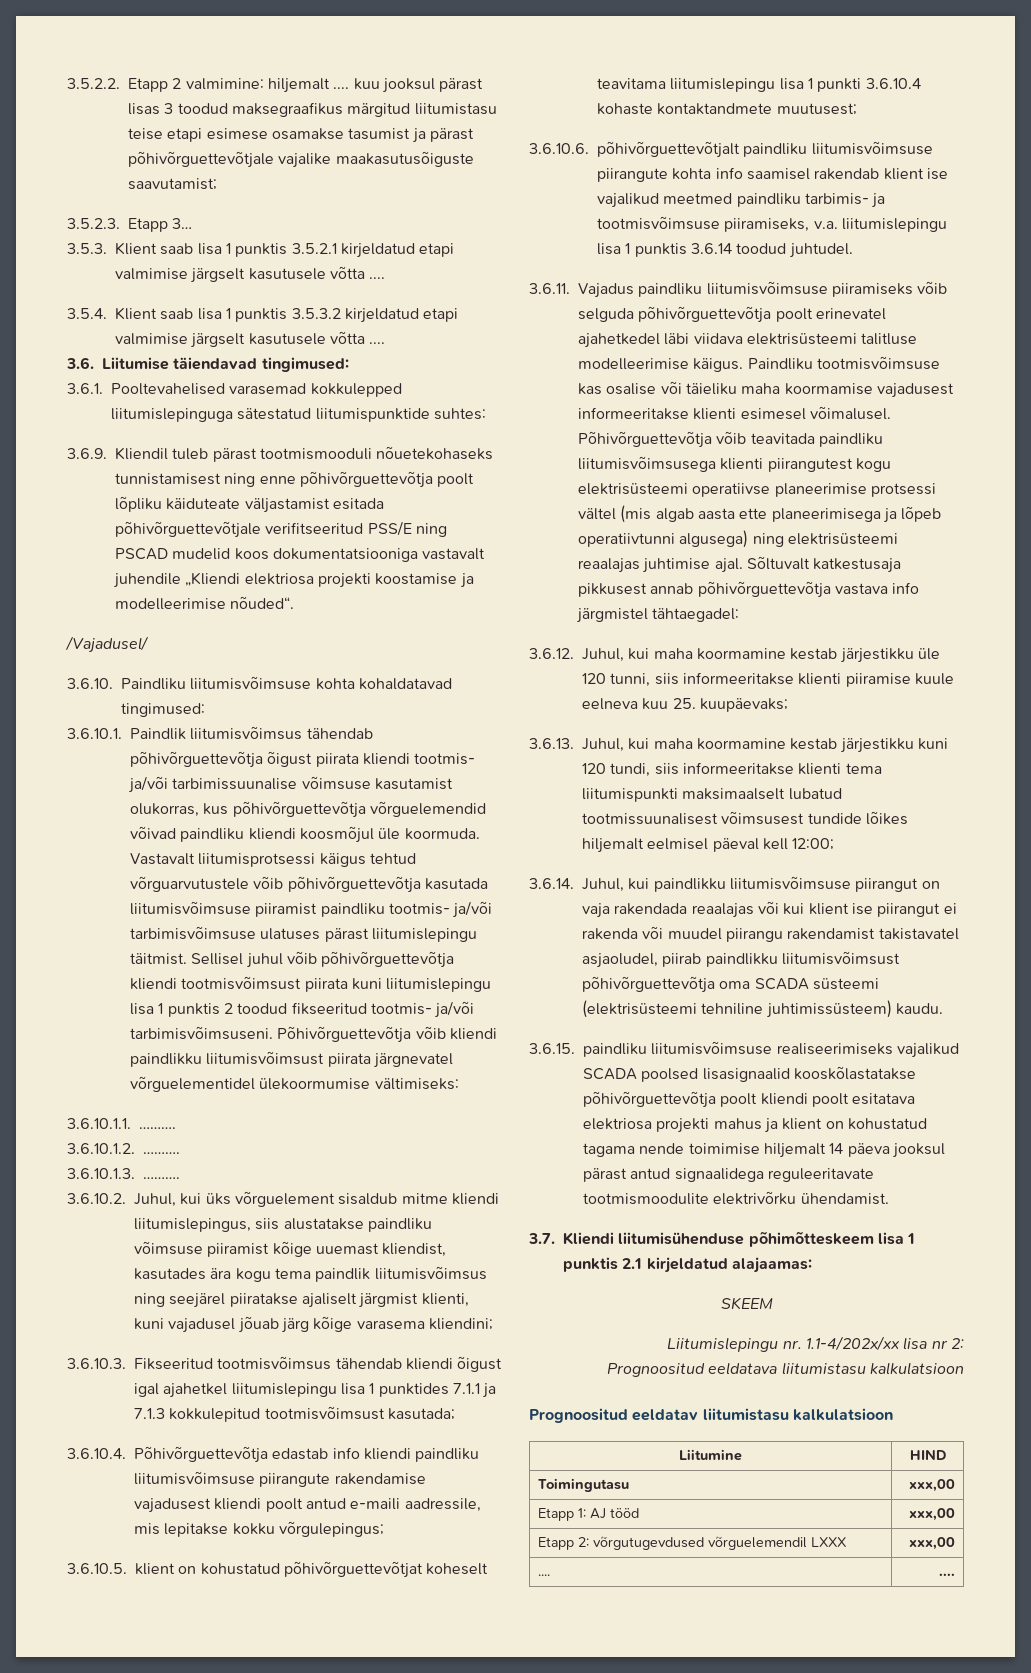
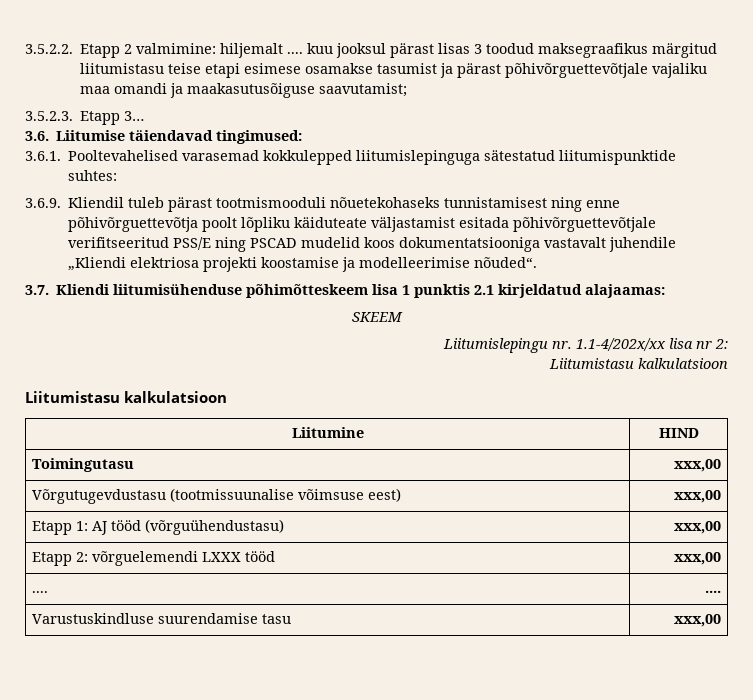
- 3.5.2.2. Etapp 2 valmimine: hiljemalt .... kuu jooksul pärast lisas 3 toodud maksegraafikus märgitud liitumistasu teise etapi esimese osamakse tasumist ja pärast põhivõrguettevõtjale vajalike maakasutusõiguste saavutamist;
+ 3.5.2.2. Etapp 2 valmimine: hiljemalt .... kuu jooksul pärast lisas 3 toodud maksegraafikus märgitud liitumistasu teise etapi esimese osamakse tasumist ja pärast põhivõrguettevõtjale vajaliku maa omandi ja maakasutusõiguse saavutamist;
- 3.5.3. Klient saab lisa 1 punktis 3.5.2.1 kirjeldatud etapi valmimise järgselt kasutusele võtta ....
- 3.5.4. Klient saab lisa 1 punktis 3.5.3.2 kirjeldatud etapi valmimise järgselt kasutusele võtta ....
- /Vajadusel/
- 3.6.10. Paindliku liitumisvõimsuse kohta kohaldatavad tingimused:
- 3.6.10.1. Paindlik liitumisvõimsus tähendab põhivõrguettevõtja õigust piirata kliendi tootmis- ja/või tarbimissuunalise võimsuse kasutamist olukorras, kus põhivõrguettevõtja võrguelemendid võivad paindliku kliendi koosmõjul üle koormuda. Vastavalt liitumisprotsessi käigus tehtud võrguarvutustele võib põhivõrguettevõtja kasutada liitumisvõimsuse piiramist paindliku tootmis- ja/või tarbimisvõimsuse ulatuses pärast liitumislepingu täitmist. Sellisel juhul võib põhivõrguettevõtja kliendi tootmisvõimsust piirata kuni liitumislepingu lisa 1 punktis 2 toodud fikseeritud tootmis- ja/või tarbimisvõimsuseni. Põhivõrguettevõtja võib kliendi paindlikku liitumisvõimsust piirata järgnevatel võrguelementidel ülekoormumise vältimiseks:
- 3.6.10.1.1. ……….
- 3.6.10.1.2. ……….
- 3.6.10.1.3. ……….
- 3.6.10.2. Juhul, kui üks võrguelement sisaldub mitme kliendi liitumislepingus, siis alustatakse paindliku võimsuse piiramist kõige uuemast kliendist, kasutades ära kogu tema paindlik liitumisvõimsus ning seejärel piiratakse ajaliselt järgmist klienti, kuni vajadusel jõuab järg kõige varasema kliendini;
- 3.6.10.3. Fikseeritud tootmisvõimsus tähendab kliendi õigust igal ajahetkel liitumislepingu lisa 1 punktides 7.1.1 ja 7.1.3 kokkulepitud tootmisvõimsust kasutada;
- 3.6.10.4. Põhivõrguettevõtja edastab info kliendi paindliku liitumisvõimsuse piirangute rakendamise vajadusest kliendi poolt antud e-maili aadressile, mis lepitakse kokku võrgulepingus;
- 3.6.10.5. klient on kohustatud põhivõrguettevõtjat koheselt teavitama liitumislepingu lisa 1 punkti 3.6.10.4 kohaste kontaktandmete muutusest;
- 3.6.10.6. põhivõrguettevõtjalt paindliku liitumisvõimsuse piirangute kohta info saamisel rakendab klient ise vajalikud meetmed paindliku tarbimis- ja tootmisvõimsuse piiramiseks, v.a. liitumislepingu lisa 1 punktis 3.6.14 toodud juhtudel.
- 3.6.11. Vajadus paindliku liitumisvõimsuse piiramiseks võib selguda põhivõrguettevõtja poolt erinevatel ajahetkedel läbi viidava elektrisüsteemi talitluse modelleerimise käigus. Paindliku tootmisvõimsuse kas osalise või täieliku maha koormamise vajadusest informeeritakse klienti esimesel võimalusel. Põhivõrguettevõtja võib teavitada paindliku liitumisvõimsusega klienti piirangutest kogu elektrisüsteemi operatiivse planeerimise protsessi vältel (mis algab aasta ette planeerimisega ja lõpeb operatiivtunni algusega) ning elektrisüsteemi reaalajas juhtimise ajal. Sõltuvalt katkestusaja pikkusest annab põhivõrguettevõtja vastava info järgmistel tähtaegadel:
- 3.6.12. Juhul, kui maha koormamine kestab järjestikku üle 120 tunni, siis informeeritakse klienti piiramise kuule eelneva kuu 25. kuupäevaks;
- 3.6.13. Juhul, kui maha koormamine kestab järjestikku kuni 120 tundi, siis informeeritakse klienti tema liitumispunkti maksimaalselt lubatud tootmissuunalisest võimsusest tundide lõikes hiljemalt eelmisel päeval kell 12:00;
- 3.6.14. Juhul, kui paindlikku liitumisvõimsuse piirangut on vaja rakendada reaalajas või kui klient ise piirangut ei rakenda või muudel piirangu rakendamist takistavatel asjaoludel, piirab paindlikku liitumisvõimsust põhivõrguettevõtja oma SCADA süsteemi (elektrisüsteemi tehniline juhtimissüsteem) kaudu.
- 3.6.15. paindliku liitumisvõimsuse realiseerimiseks vajalikud SCADA poolsed lisasignaalid kooskõlastatakse põhivõrguettevõtja poolt kliendi poolt esitatava elektriosa projekti mahus ja klient on kohustatud tagama nende toimimise hiljemalt 14 päeva jooksul pärast antud signaalidega reguleeritavate tootmismoodulite elektrivõrku ühendamist.
  Liitumislepingu nr. 1.1-4/202x/xx lisa nr 2:
- Prognoositud eeldatava liitumistasu kalkulatsioon
- Prognoositud eeldatav liitumistasu kalkulatsioon
+ Liitumistasu kalkulatsioon
+ Liitumistasu kalkulatsioon
+ Võrgutugevdustasu (tootmissuunalise võimsuse eest) | xxx,00
- Etapp 1: AJ tööd | xxx,00
+ Etapp 1: AJ tööd (võrguühendustasu) | xxx,00
- Etapp 2: võrgutugevdused võrguelemendil LXXX | xxx,00
+ Etapp 2: võrguelemendi LXXX tööd | xxx,00
+ Varustuskindluse suurendamise tasu | xxx,00

